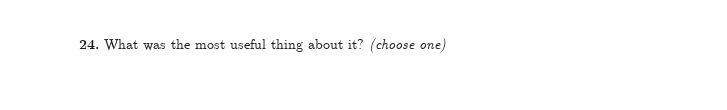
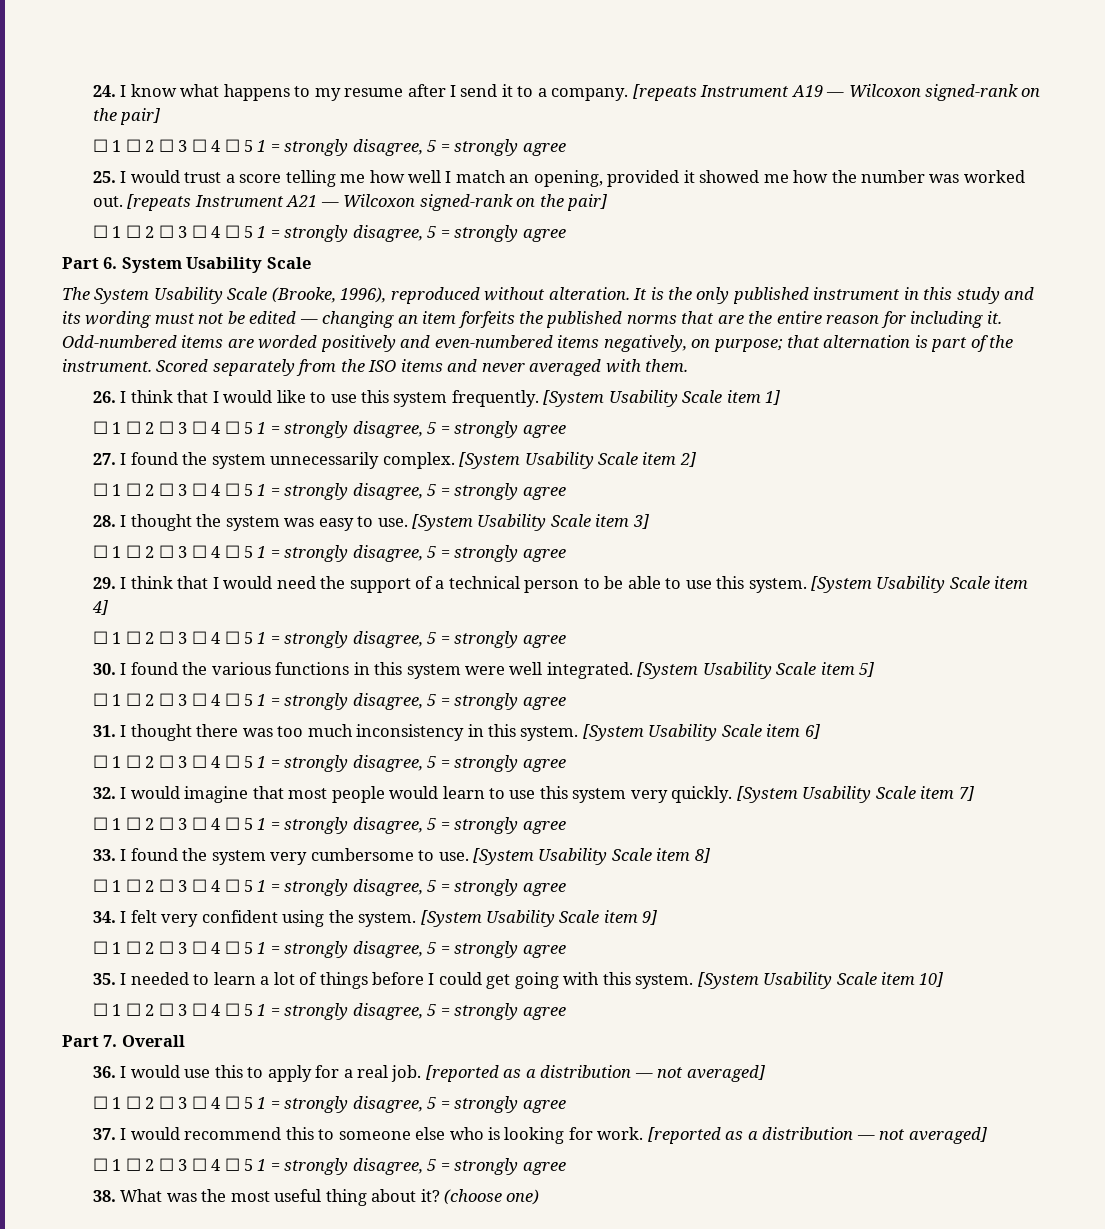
- 24. What was the most useful thing about it?
+ 24. I know what happens to my resume after I send it to a company. [repeats Instrument A19 — Wilcoxon signed-rank on the pair]
+ ☐ 1 ☐ 2 ☐ 3 ☐ 4 ☐ 5 1 = strongly disagree, 5 = strongly agree
+ 25. I would trust a score telling me how well I match an opening, provided it showed me how the number was worked out. [repeats Instrument A21 — Wilcoxon signed-rank on the pair]
+ ☐ 1 ☐ 2 ☐ 3 ☐ 4 ☐ 5 1 = strongly disagree, 5 = strongly agree
+ Part 6. System Usability Scale
+ The System Usability Scale (Brooke, 1996), reproduced without alteration. It is the only published instrument in this study and its wording must not be edited — changing an item forfeits the published norms that are the entire reason for including it. Odd-numbered items are worded positively and even-numbered items negatively, on purpose; that alternation is part of the instrument. Scored separately from the ISO items and never averaged with them.
+ 26. I think that I would like to use this system frequently. [System Usability Scale item 1]
+ ☐ 1 ☐ 2 ☐ 3 ☐ 4 ☐ 5 1 = strongly disagree, 5 = strongly agree
+ 27. I found the system unnecessarily complex. [System Usability Scale item 2]
+ ☐ 1 ☐ 2 ☐ 3 ☐ 4 ☐ 5 1 = strongly disagree, 5 = strongly agree
+ 28. I thought the system was easy to use. [System Usability Scale item 3]
+ ☐ 1 ☐ 2 ☐ 3 ☐ 4 ☐ 5 1 = strongly disagree, 5 = strongly agree
+ 29. I think that I would need the support of a technical person to be able to use this system. [System Usability Scale item 4]
+ ☐ 1 ☐ 2 ☐ 3 ☐ 4 ☐ 5 1 = strongly disagree, 5 = strongly agree
+ 30. I found the various functions in this system were well integrated. [System Usability Scale item 5]
+ ☐ 1 ☐ 2 ☐ 3 ☐ 4 ☐ 5 1 = strongly disagree, 5 = strongly agree
+ 31. I thought there was too much inconsistency in this system. [System Usability Scale item 6]
+ ☐ 1 ☐ 2 ☐ 3 ☐ 4 ☐ 5 1 = strongly disagree, 5 = strongly agree
+ 32. I would imagine that most people would learn to use this system very quickly. [System Usability Scale item 7]
+ ☐ 1 ☐ 2 ☐ 3 ☐ 4 ☐ 5 1 = strongly disagree, 5 = strongly agree
+ 33. I found the system very cumbersome to use. [System Usability Scale item 8]
+ ☐ 1 ☐ 2 ☐ 3 ☐ 4 ☐ 5 1 = strongly disagree, 5 = strongly agree
+ 34. I felt very confident using the system. [System Usability Scale item 9]
+ ☐ 1 ☐ 2 ☐ 3 ☐ 4 ☐ 5 1 = strongly disagree, 5 = strongly agree
+ 35. I needed to learn a lot of things before I could get going with this system. [System Usability Scale item 10]
+ ☐ 1 ☐ 2 ☐ 3 ☐ 4 ☐ 5 1 = strongly disagree, 5 = strongly agree
+ Part 7. Overall
+ 36. I would use this to apply for a real job. [reported as a distribution — not averaged]
+ ☐ 1 ☐ 2 ☐ 3 ☐ 4 ☐ 5 1 = strongly disagree, 5 = strongly agree
+ 37. I would recommend this to someone else who is looking for work. [reported as a distribution — not averaged]
+ ☐ 1 ☐ 2 ☐ 3 ☐ 4 ☐ 5 1 = strongly disagree, 5 = strongly agree
+ 38. What was the most useful thing about it?

